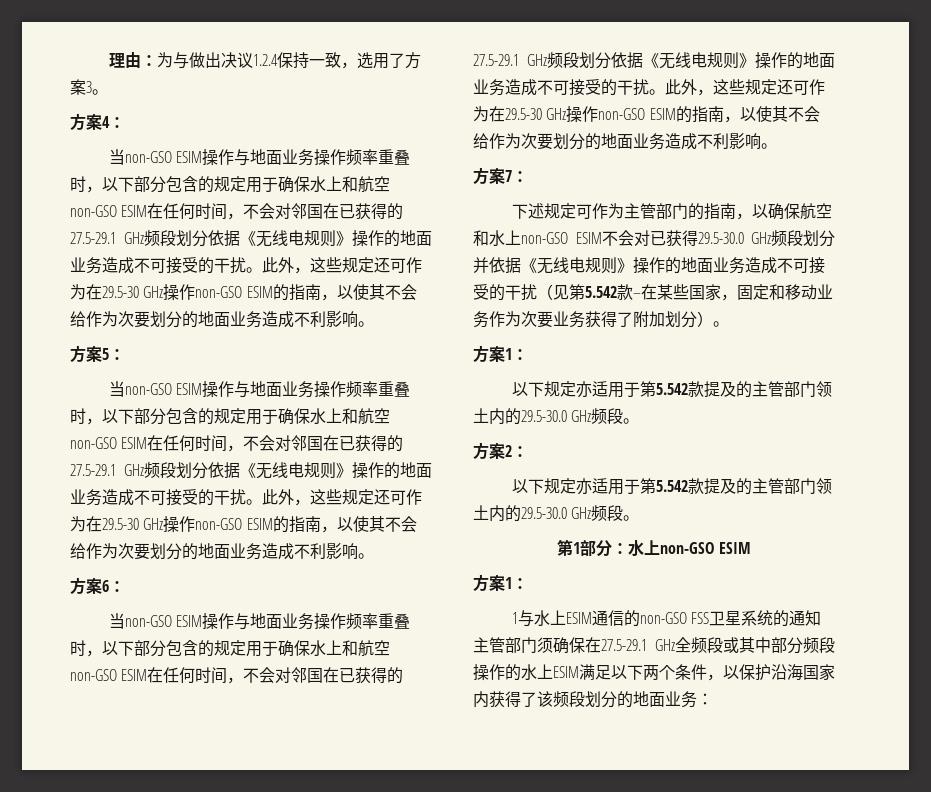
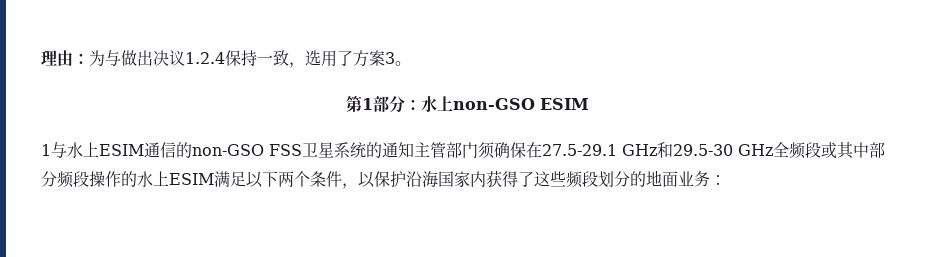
- 方案4：
- 当non-GSO ESIM操作与地面业务操作频率重叠时，以下部分包含的规定用于确保水上和航空non-GSO ESIM在任何时间，不会对邻国在已获得的27.5-29.1 GHz频段划分依据《无线电规则》操作的地面业务造成不可接受的干扰。此外，这些规定还可作为在29.5-30 GHz操作non-GSO ESIM的指南，以使其不会给作为次要划分的地面业务造成不利影响。
- 方案5：
- 当non-GSO ESIM操作与地面业务操作频率重叠时，以下部分包含的规定用于确保水上和航空non-GSO ESIM在任何时间，不会对邻国在已获得的27.5-29.1 GHz频段划分依据《无线电规则》操作的地面业务造成不可接受的干扰。此外，这些规定还可作为在29.5-30 GHz操作non-GSO ESIM的指南，以使其不会给作为次要划分的地面业务造成不利影响。
- 方案6：
- 当non-GSO ESIM操作与地面业务操作频率重叠时，以下部分包含的规定用于确保水上和航空non-GSO ESIM在任何时间，不会对邻国在已获得的27.5-29.1 GHz频段划分依据《无线电规则》操作的地面业务造成不可接受的干扰。此外，这些规定还可作为在29.5-30 GHz操作non-GSO ESIM的指南，以使其不会给作为次要划分的地面业务造成不利影响。
- 方案7：
- 下述规定可作为主管部门的指南，以确保航空和水上non-GSO ESIM不会对已获得29.5-30.0 GHz频段划分并依据《无线电规则》操作的地面业务造成不可接受的干扰（见第5.542款–在某些国家，固定和移动业务作为次要业务获得了附加划分）。
- 方案1：
- 以下规定亦适用于第5.542款提及的主管部门领土内的29.5-30.0 GHz频段。
- 方案2：
- 以下规定亦适用于第5.542款提及的主管部门领土内的29.5-30.0 GHz频段。
  第1部分：水上non-GSO ESIM
- 方案1：
- 1与水上ESIM通信的non-GSO FSS卫星系统的通知主管部门须确保在27.5-29.1 GHz全频段或其中部分频段操作的水上ESIM满足以下两个条件，以保护沿海国家内获得了该频段划分的地面业务：
+ 1与水上ESIM通信的non-GSO FSS卫星系统的通知主管部门须确保在27.5-29.1 GHz和29.5-30 GHz全频段或其中部分频段操作的水上ESIM满足以下两个条件，以保护沿海国家内获得了这些频段划分的地面业务：

